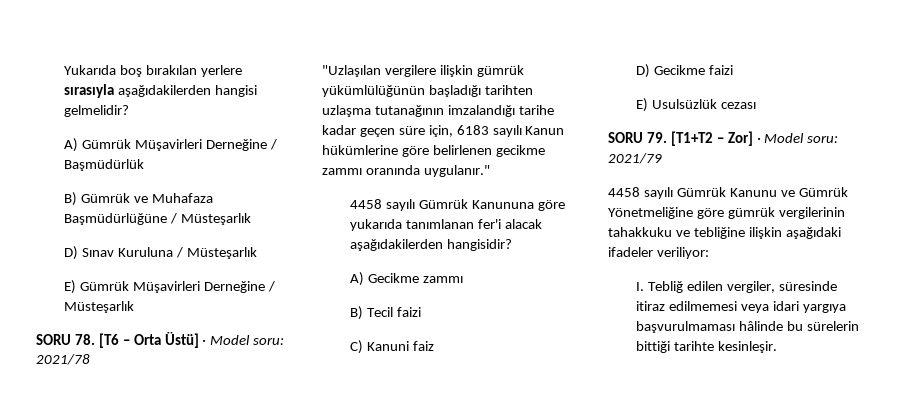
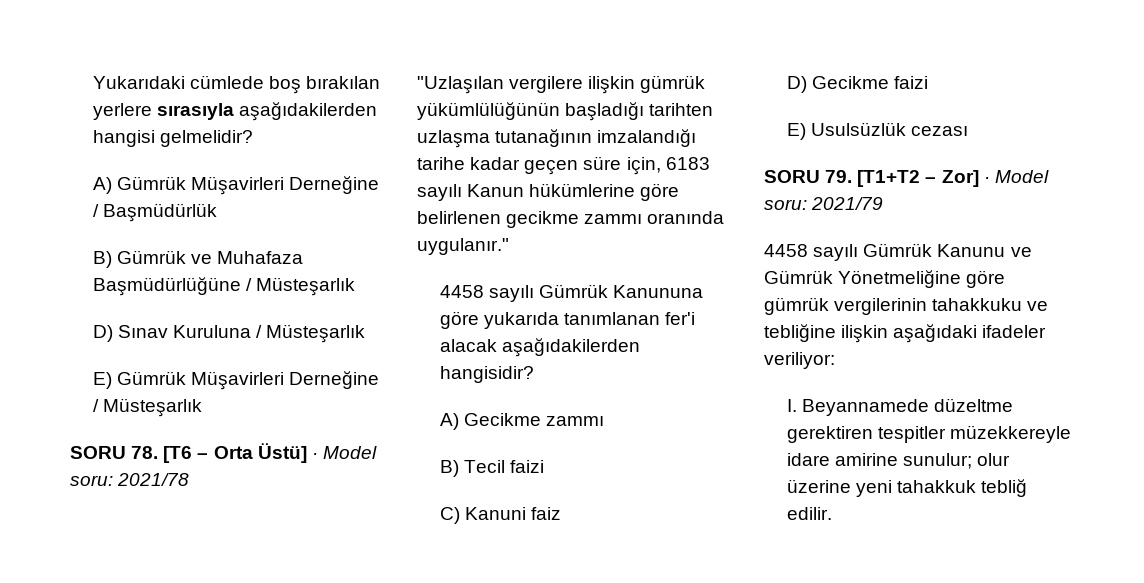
- Yukarıda boş bırakılan yerlere sırasıyla aşağıdakilerden hangisi gelmelidir?
+ Yukarıdaki cümlede boş bırakılan yerlere sırasıyla aşağıdakilerden hangisi gelmelidir?
- I. Tebliğ edilen vergiler, süresinde itiraz edilmemesi veya idari yargıya başvurulmaması hâlinde bu sürelerin bittiği tarihte kesinleşir.
+ I. Beyannamede düzeltme gerektiren tespitler müzekkereyle idare amirine sunulur; olur üzerine yeni tahakkuk tebliğ edilir.

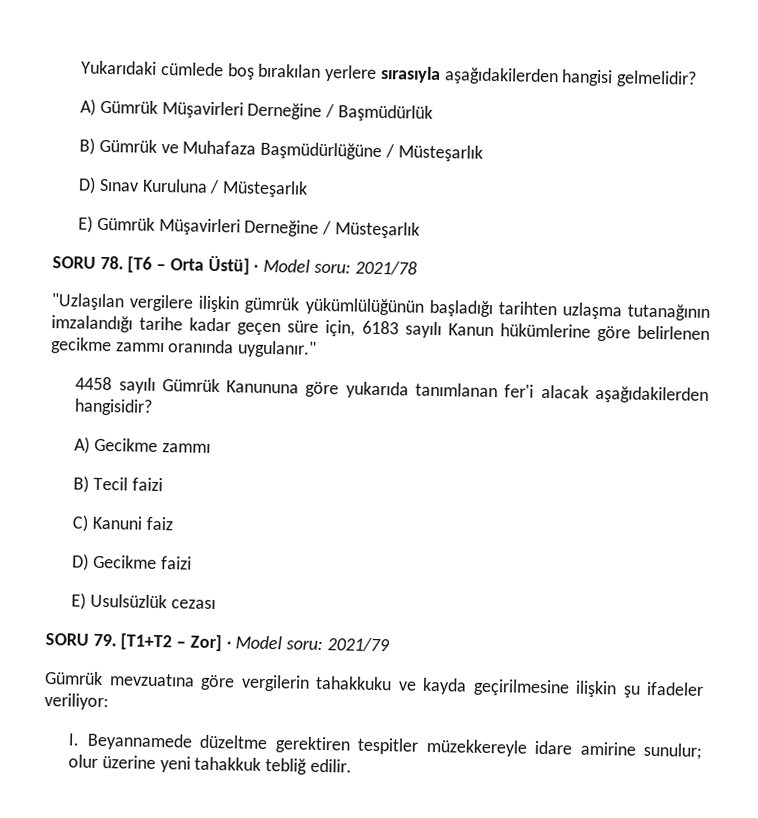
- 4458 sayılı Gümrük Kanunu ve Gümrük Yönetmeliğine göre gümrük vergilerinin tahakkuku ve tebliğine ilişkin aşağıdaki ifadeler veriliyor:
+ Gümrük mevzuatına göre vergilerin tahakkuku ve kayda geçirilmesine ilişkin şu ifadeler veriliyor:

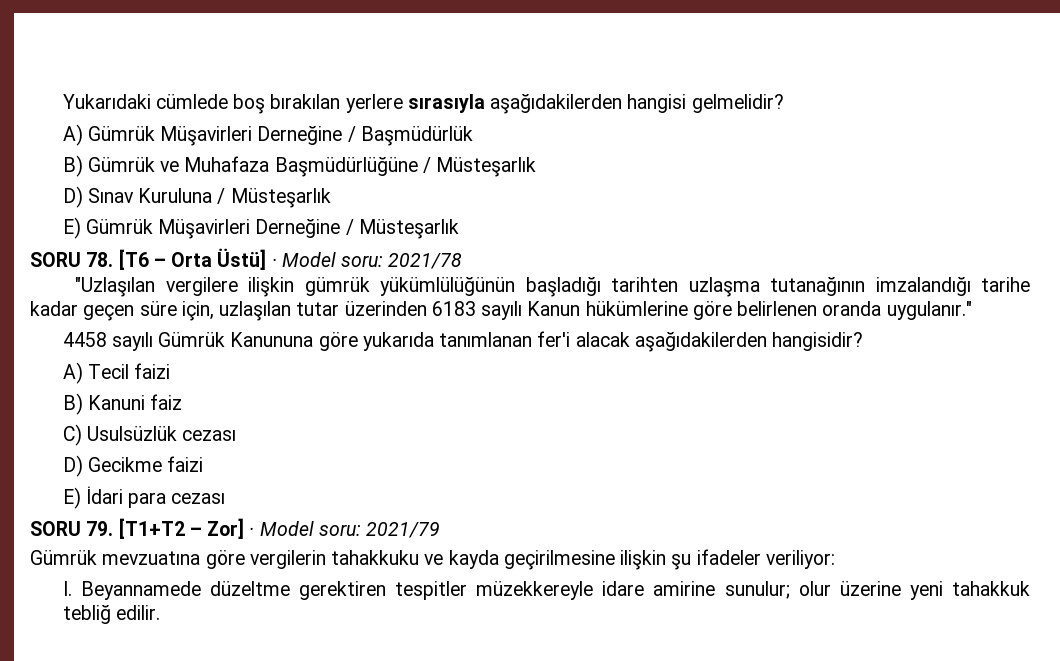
- "Uzlaşılan vergilere ilişkin gümrük yükümlülüğünün başladığı tarihten uzlaşma tutanağının imzalandığı tarihe kadar geçen süre için, 6183 sayılı Kanun hükümlerine göre belirlenen gecikme zammı oranında uygulanır."
+ "Uzlaşılan vergilere ilişkin gümrük yükümlülüğünün başladığı tarihten uzlaşma tutanağının imzalandığı tarihe kadar geçen süre için, uzlaşılan tutar üzerinden 6183 sayılı Kanun hükümlerine göre belirlenen oranda uygulanır."
- A) Gecikme zammı
- B) Tecil faizi
+ A) Tecil faizi
- C) Kanuni faiz
+ B) Kanuni faiz
+ C) Usulsüzlük cezası
- E) Usulsüzlük cezası
+ E) İdari para cezası

